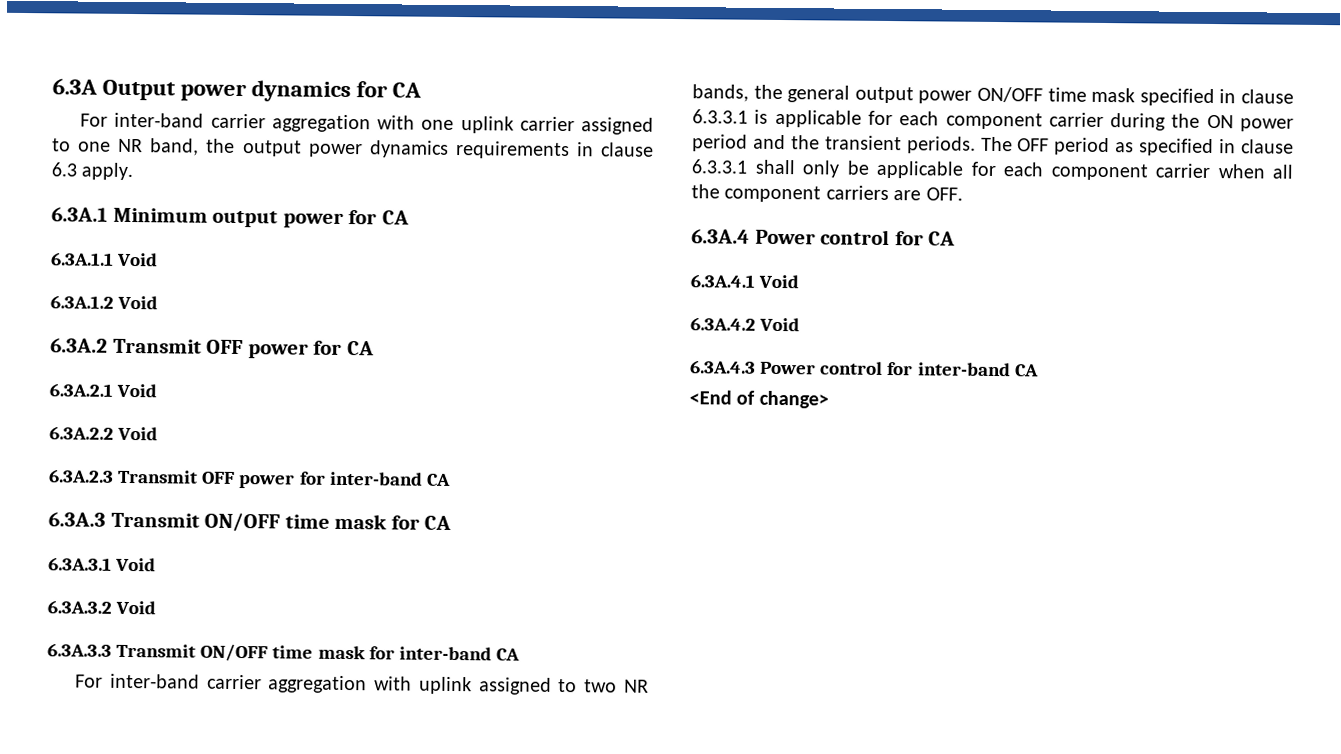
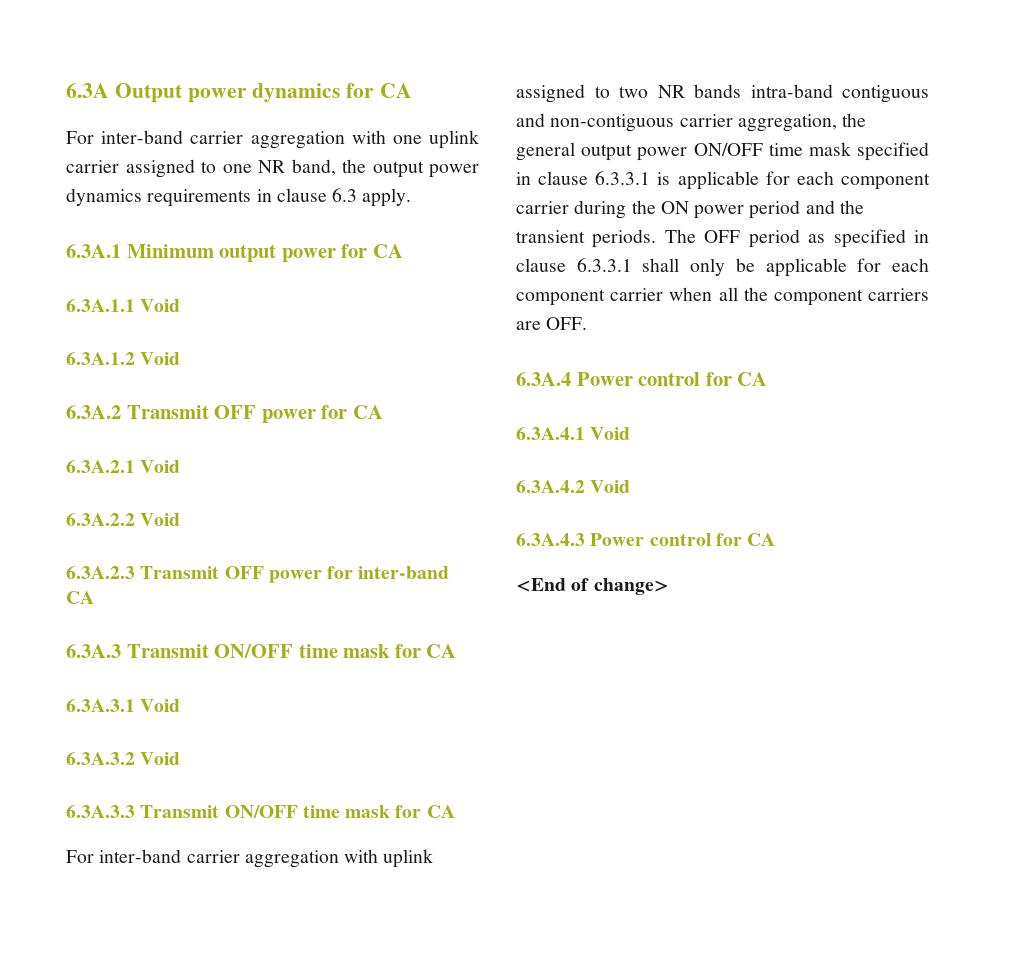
- 6.3A.3.3 Transmit ON/OFF time mask for inter-band CA
+ 6.3A.3.3 Transmit ON/OFF time mask for CA
- For inter-band carrier aggregation with uplink assigned to two NR bands, the general output power ON/OFF time mask specified in clause 6.3.3.1 is applicable for each component carrier during the ON power period and the transient periods.
+ For inter-band carrier aggregation with uplink assigned to two NR bands intra-band contiguous and non-contiguous carrier aggregation, the general output power ON/OFF time mask specified in clause 6.3.3.1 is applicable for each component carrier during the ON power period and the transient periods.
- 6.3A.4.3 Power control for inter-band CA
+ 6.3A.4.3 Power control for CA

